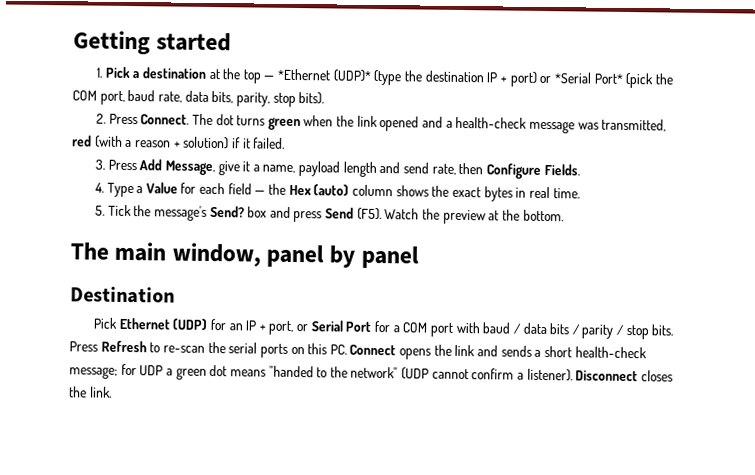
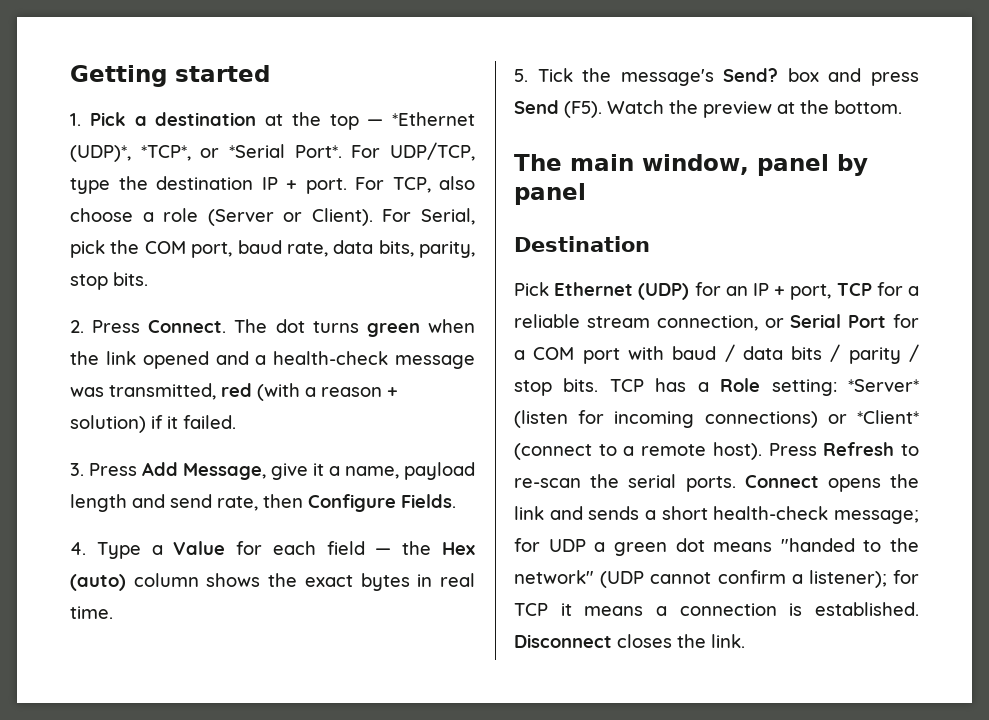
- 1. Pick a destination at the top — *Ethernet (UDP)* (type the destination IP + port) or *Serial Port* (pick the COM port, baud rate, data bits, parity, stop bits).
+ 1. Pick a destination at the top — *Ethernet (UDP)*, *TCP*, or *Serial Port*. For UDP/TCP, type the destination IP + port. For TCP, also choose a role (Server or Client). For Serial, pick the COM port, baud rate, data bits, parity, stop bits.
- Pick Ethernet (UDP) for an IP + port, or Serial Port for a COM port with baud / data bits / parity / stop bits.
+ Pick Ethernet (UDP) for an IP + port, TCP for a reliable stream connection, or Serial Port for a COM port with baud / data bits / parity / stop bits.
+ TCP has a Role setting: *Server* (listen for incoming connections) or *Client* (connect to a remote host).
- Press Refresh to re-scan the serial ports on this PC. Connect opens the link and sends a short health-check message; for UDP a green dot means "handed to the network" (UDP cannot confirm a listener).
+ Press Refresh to re-scan the serial ports. Connect opens the link and sends a short health-check message; for UDP a green dot means "handed to the network" (UDP cannot confirm a listener); for TCP it means a connection is established.

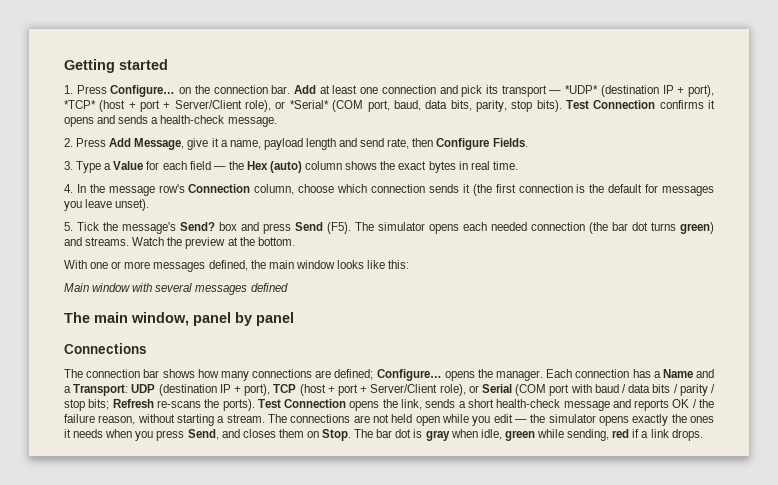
- 1. Pick a destination at the top — *Ethernet (UDP)*, *TCP*, or *Serial Port*. For UDP/TCP, type the destination IP + port. For TCP, also choose a role (Server or Client). For Serial, pick the COM port, baud rate, data bits, parity, stop bits.
- 2. Press Connect. The dot turns green when the link opened and a health-check message was transmitted, red (with a reason + solution) if it failed.
- 3. Press Add Message, give it a name, payload length and send rate, then Configure Fields.
+ 1. Press Configure… on the connection bar. Add at least one connection and pick its transport — *UDP* (destination IP + port), *TCP* (host + port + Server/Client role), or *Serial* (COM port, baud, data bits, parity, stop bits). Test Connection confirms it opens and sends a health-check message.
+ 2. Press Add Message, give it a name, payload length and send rate, then Configure Fields.
- 4. Type a Value for each field — the Hex (auto) column shows the exact bytes in real time.
+ 3. Type a Value for each field — the Hex (auto) column shows the exact bytes in real time.
+ 4. In the message row's Connection column, choose which connection sends it (the first connection is the default for messages you leave unset).
- 5. Tick the message's Send? box and press Send (F5). Watch the preview at the bottom.
+ 5. Tick the message's Send? box and press Send (F5). The simulator opens each needed connection (the bar dot turns green) and streams. Watch the preview at the bottom.
+ With one or more messages defined, the main window looks like this:
+ Main window with several messages defined
- Destination
- Pick Ethernet (UDP) for an IP + port, TCP for a reliable stream connection, or Serial Port for a COM port with baud / data bits / parity / stop bits. TCP has a Role setting: *Server* (listen for incoming connections) or *Client* (connect to a remote host). Press Refresh to re-scan the serial ports. Connect opens the link and sends a short health-check message; for UDP a green dot means "handed to the network" (UDP cannot confirm a listener); for TCP it means a connection is established. Disconnect closes the link.
+ Connections
+ The connection bar shows how many connections are defined; Configure… opens the manager. Each connection has a Name and a Transport: UDP (destination IP + port), TCP (host + port + Server/Client role), or Serial (COM port with baud / data bits / parity / stop bits; Refresh re-scans the ports). Test Connection opens the link, sends a short health-check message and reports OK / the failure reason, without starting a stream. The connections are not held open while you edit — the simulator opens exactly the ones it needs when you press Send, and closes them on Stop. The bar dot is gray when idle, green while sending, red if a link drops.

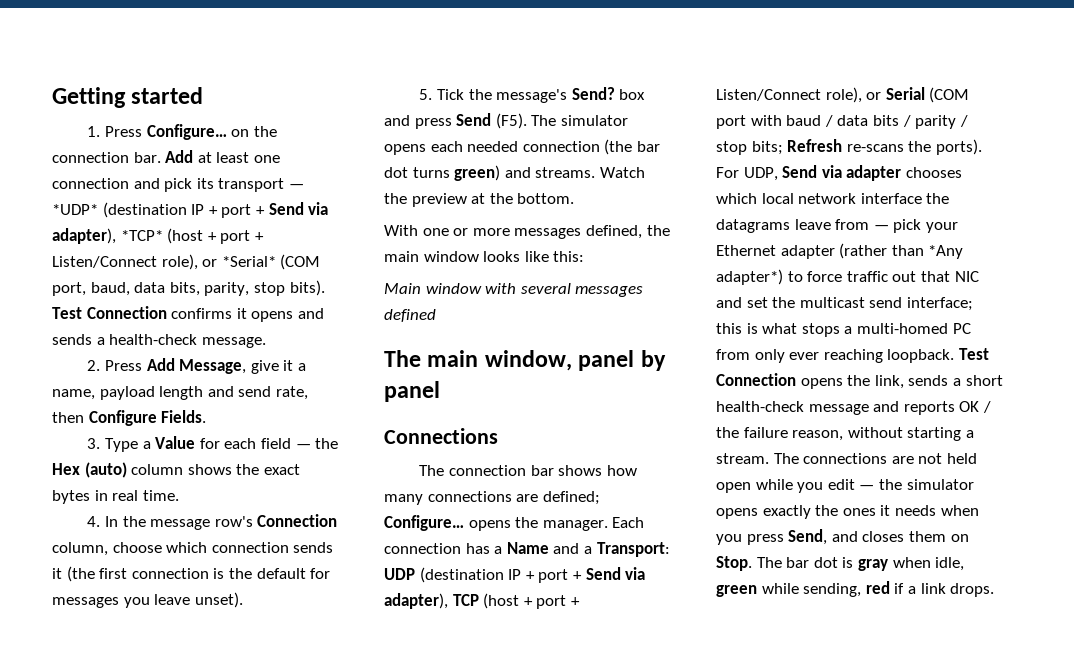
- Add at least one connection and pick its transport — *UDP* (destination IP + port), *TCP* (host + port + Server/Client role), or *Serial* (COM port, baud, data bits, parity, stop bits).
+ Add at least one connection and pick its transport — *UDP* (destination IP + port + Send via adapter), *TCP* (host + port + Listen/Connect role), or *Serial* (COM port, baud, data bits, parity, stop bits).
- Each connection has a Name and a Transport: UDP (destination IP + port), TCP (host + port + Server/Client role), or Serial (COM port with baud / data bits / parity / stop bits; Refresh re-scans the ports).
+ Each connection has a Name and a Transport: UDP (destination IP + port + Send via adapter), TCP (host + port + Listen/Connect role), or Serial (COM port with baud / data bits / parity / stop bits; Refresh re-scans the ports).
+ For UDP, Send via adapter chooses which local network interface the datagrams leave from — pick your Ethernet adapter (rather than *Any adapter*) to force traffic out that NIC and set the multicast send interface; this is what stops a multi-homed PC from only ever reaching loopback.

